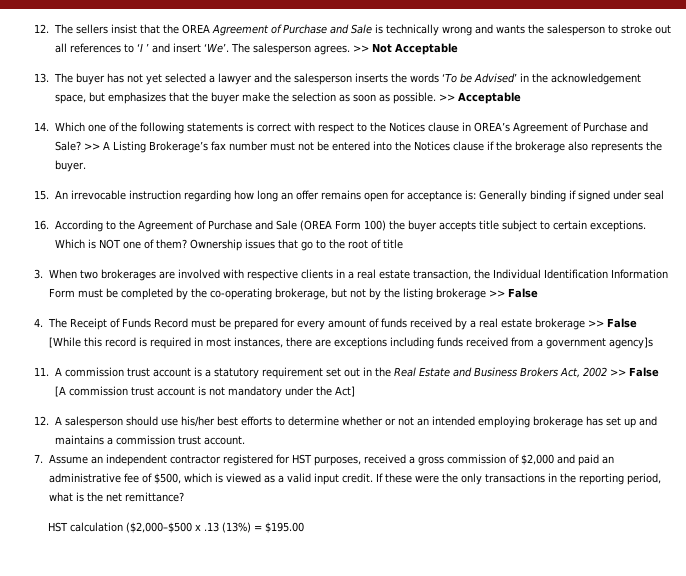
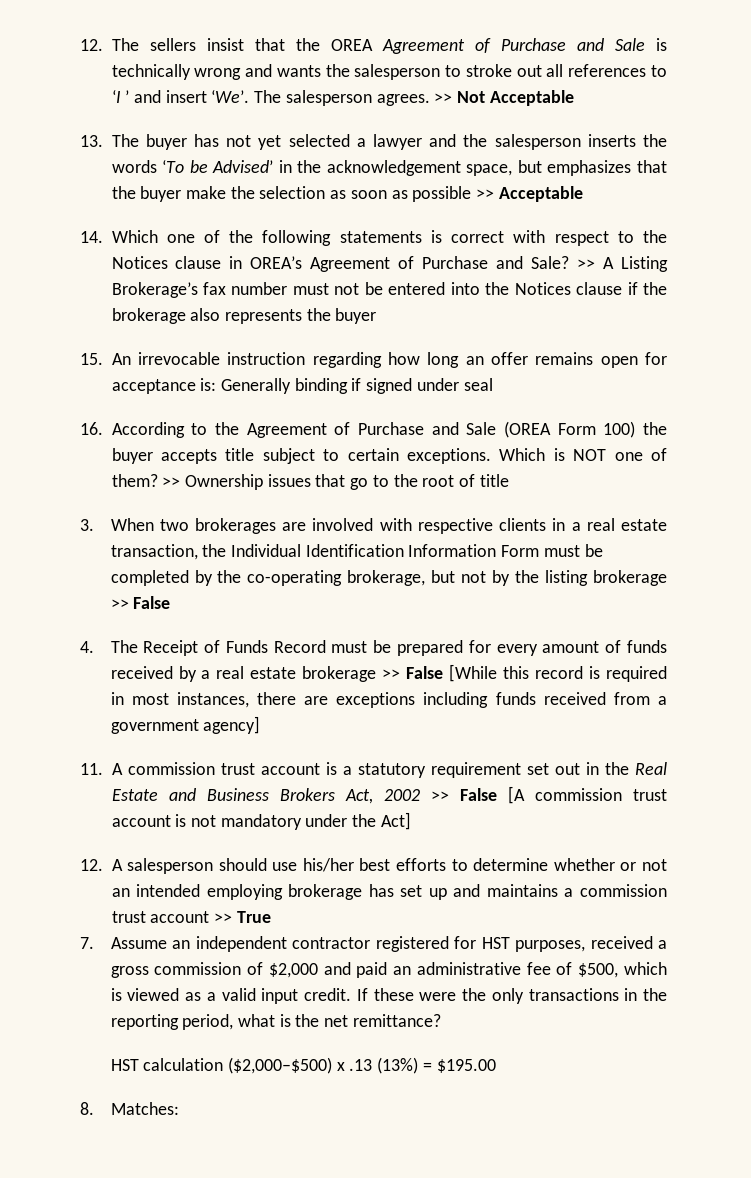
- 13. The buyer has not yet selected a lawyer and the salesperson inserts the words ‘To be Advised’ in the acknowledgement space, but emphasizes that the buyer make the selection as soon as possible. >> Acceptable
+ 13. The buyer has not yet selected a lawyer and the salesperson inserts the words ‘To be Advised’ in the acknowledgement space, but emphasizes that the buyer make the selection as soon as possible >> Acceptable
- >> A Listing Brokerage’s fax number must not be entered into the Notices clause if the brokerage also represents the buyer.
+ >> A Listing Brokerage’s fax number must not be entered into the Notices clause if the brokerage also represents the buyer
- Ownership issues that go to the root of title
+ >> Ownership issues that go to the root of title
- 4. The Receipt of Funds Record must be prepared for every amount of funds received by a real estate brokerage >> False [While this record is required in most instances, there are exceptions including funds received from a government agency]s
+ 4. The Receipt of Funds Record must be prepared for every amount of funds received by a real estate brokerage >> False [While this record is required in most instances, there are exceptions including funds received from a government agency]
- 12. A salesperson should use his/her best efforts to determine whether or not an intended employing brokerage has set up and maintains a commission trust account.
+ 12. A salesperson should use his/her best efforts to determine whether or not an intended employing brokerage has set up and maintains a commission trust account >> True
- HST calculation ($2,000–$500 x .13 (13%) = $195.00
+ HST calculation ($2,000–$500) x .13 (13%) = $195.00
+ 8. Matches:

